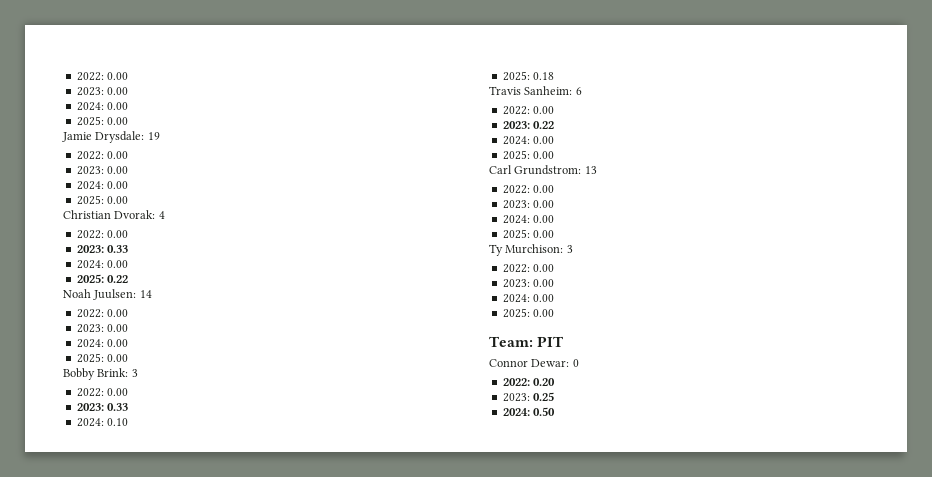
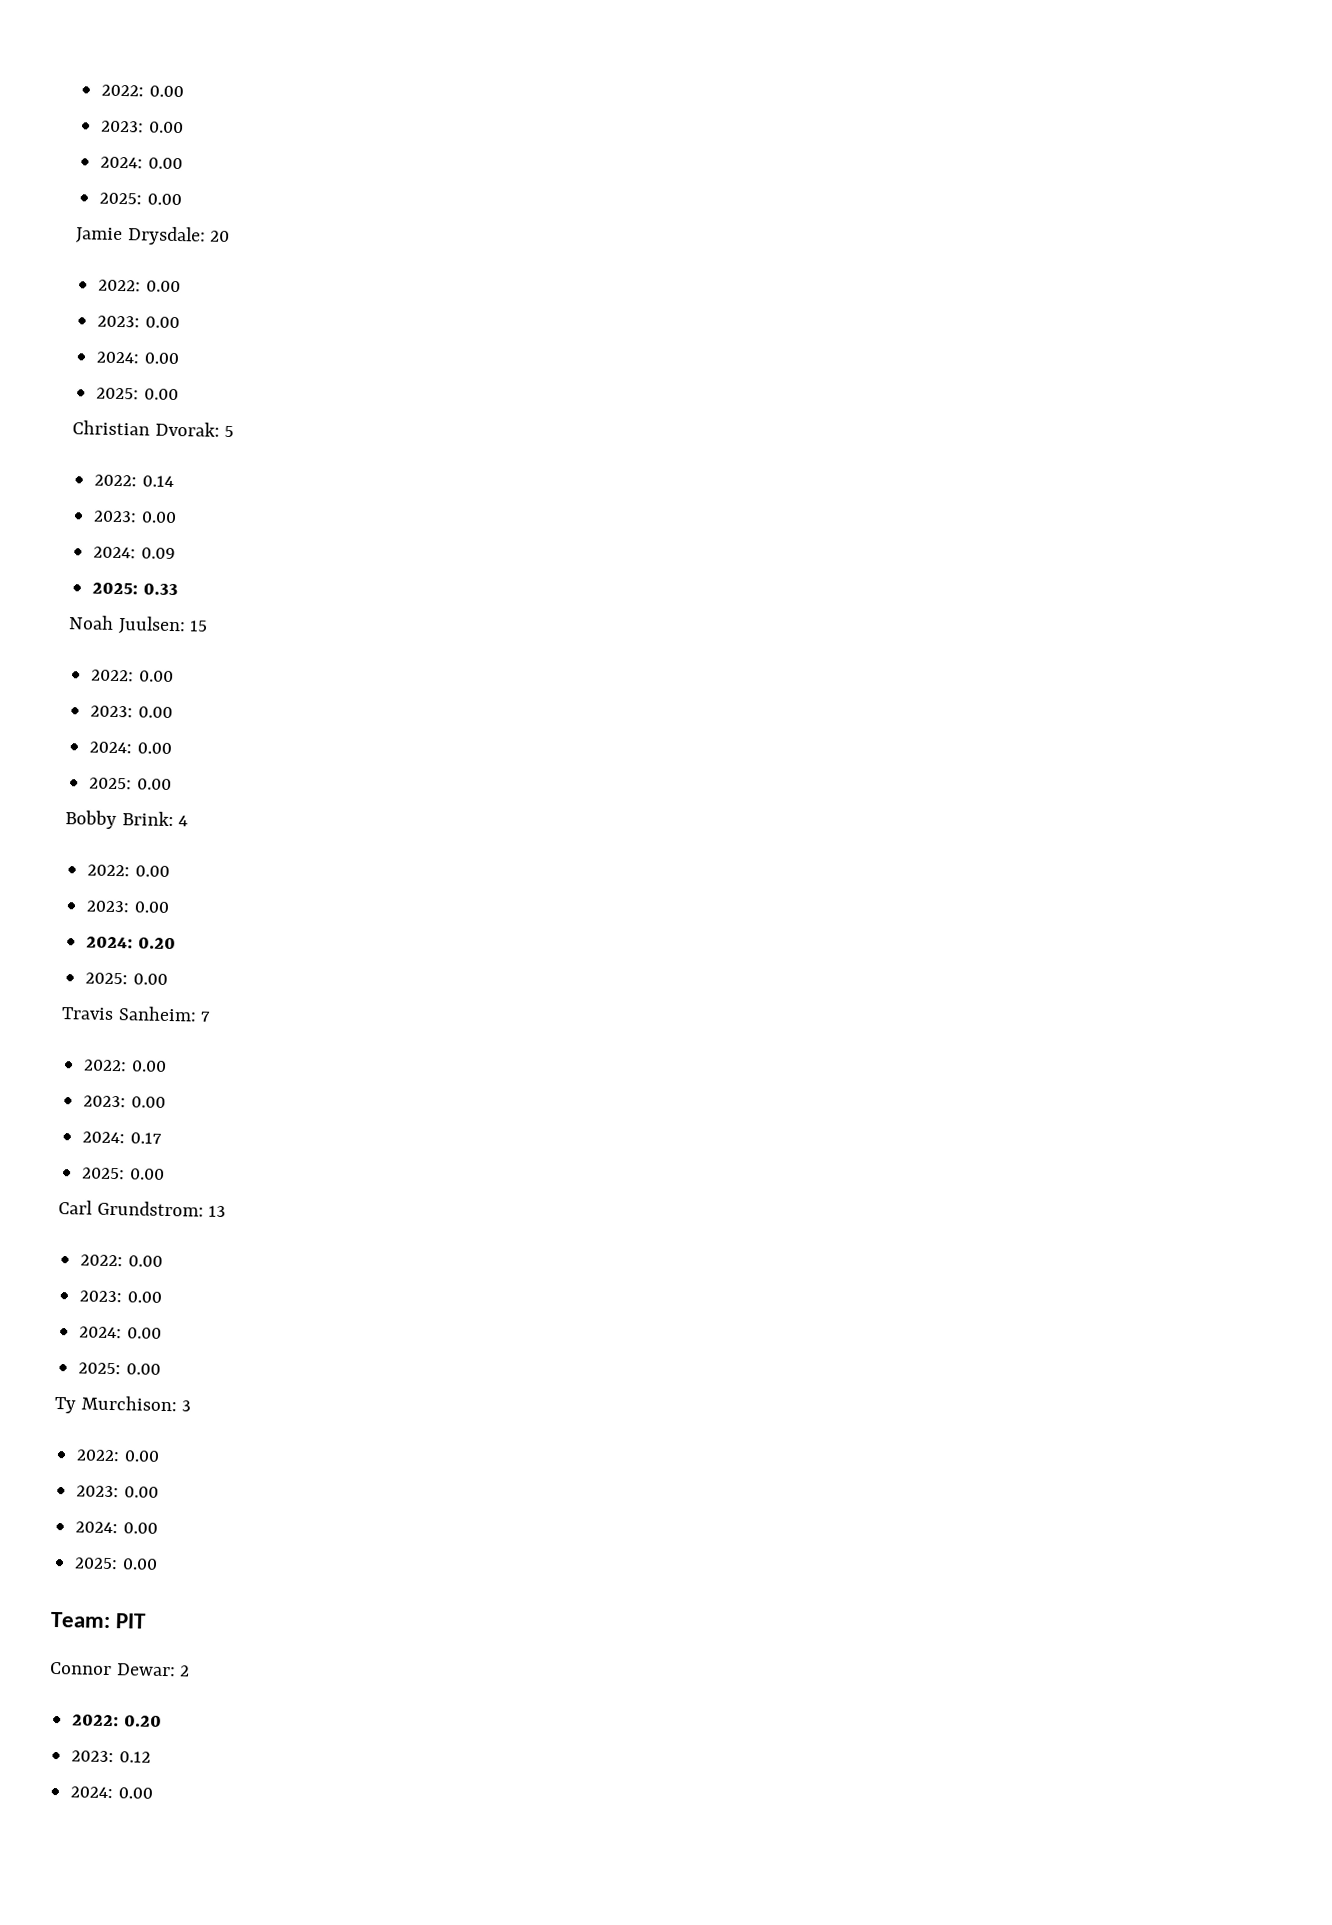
- Jamie Drysdale: 19
+ Jamie Drysdale: 20
- Christian Dvorak: 4
- 2022: 0.00
- 2023: 0.33
- 2024: 0.00
- 2025: 0.22
+ Christian Dvorak: 5
+ 2022: 0.14
+ 2023: 0.00
+ 2024: 0.09
+ 2025: 0.33
- Noah Juulsen: 14
+ Noah Juulsen: 15
- Bobby Brink: 3
+ Bobby Brink: 4
  2022: 0.00
- 2023: 0.33
- 2024: 0.10
- 2025: 0.18
+ 2023: 0.00
+ 2024: 0.20
+ 2025: 0.00
- Travis Sanheim: 6
+ Travis Sanheim: 7
  2022: 0.00
- 2023: 0.22
- 2024: 0.00
+ 2023: 0.00
+ 2024: 0.17
- Connor Dewar: 0
+ Connor Dewar: 2
- 2023: 0.25
- 2024: 0.50
+ 2023: 0.12
+ 2024: 0.00

